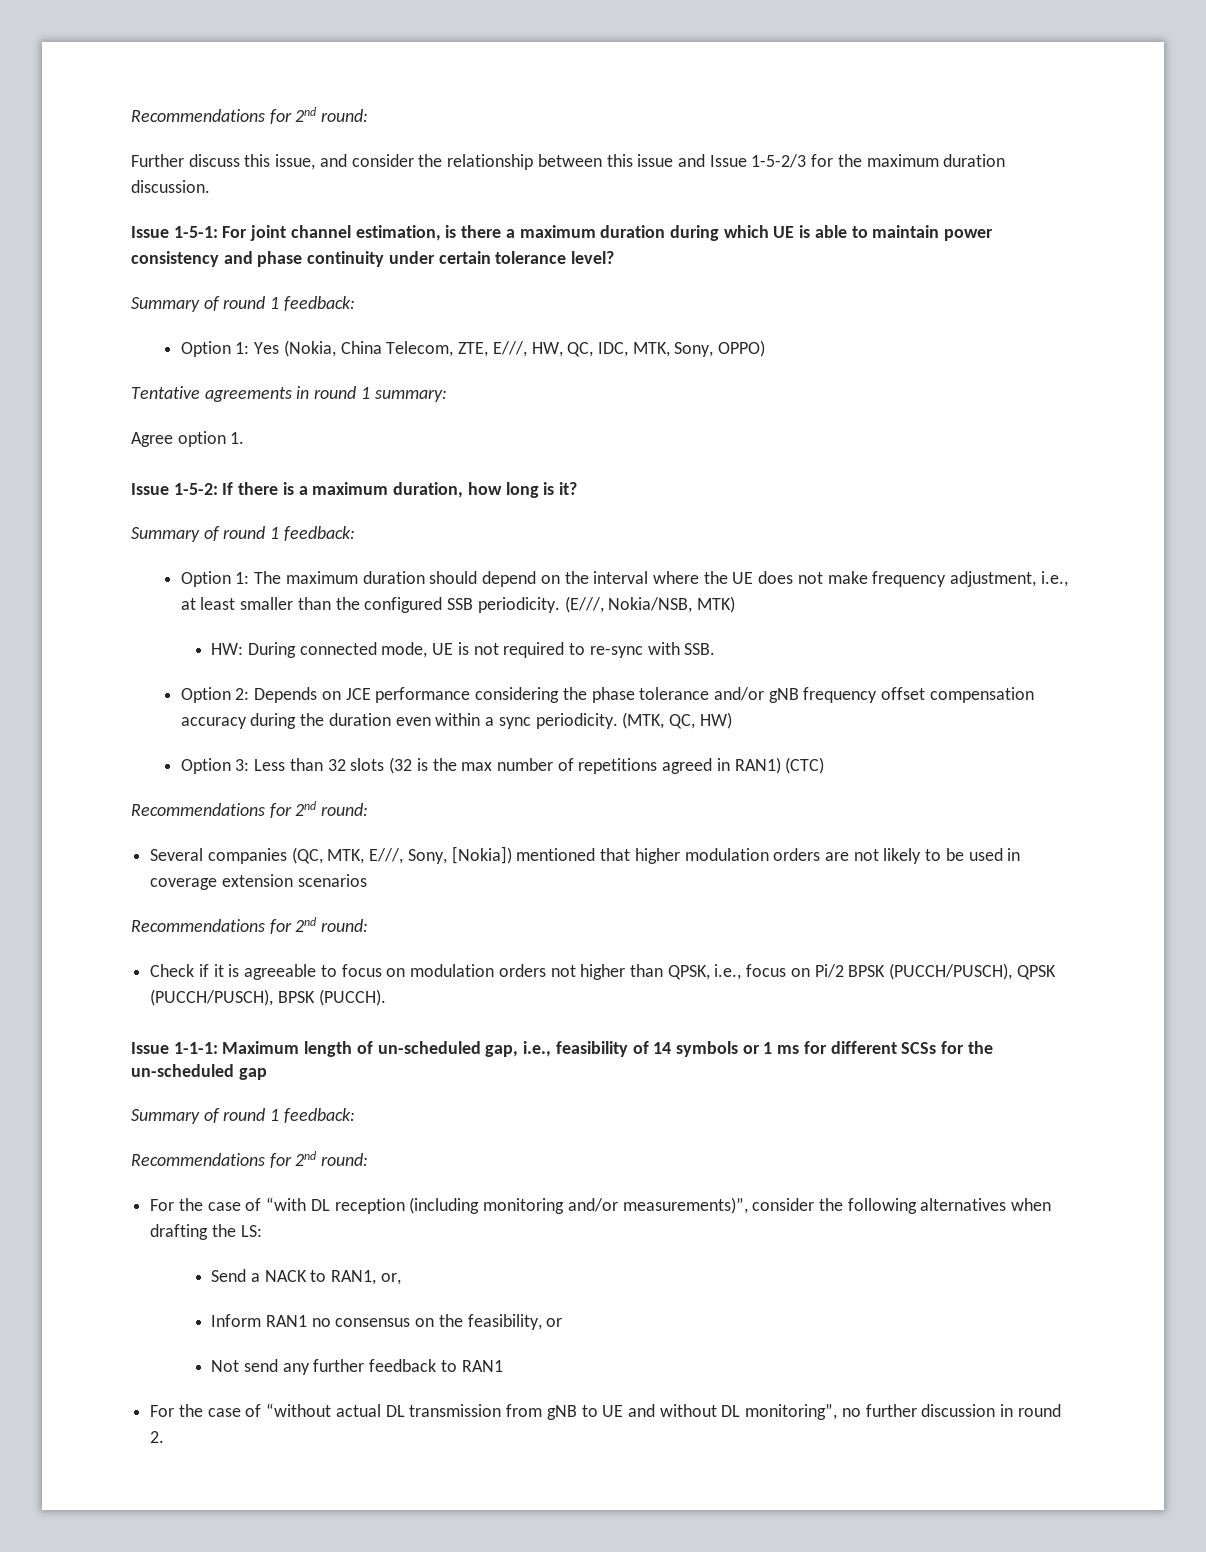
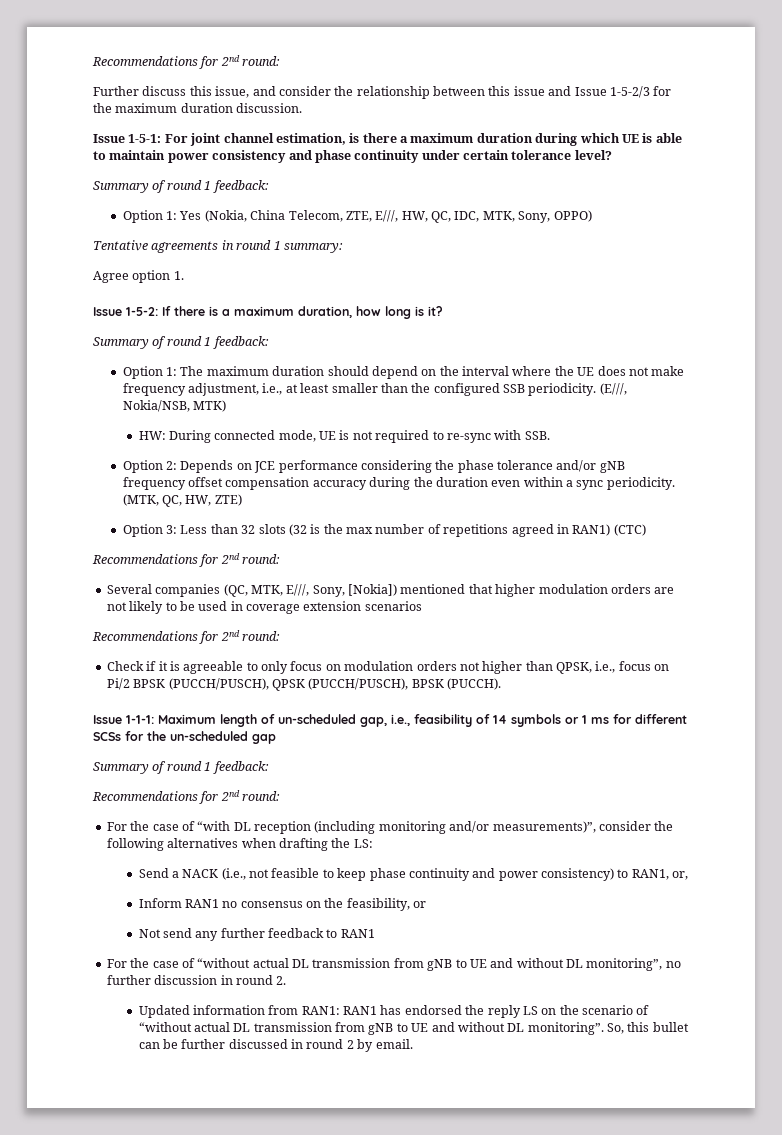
- (MTK, QC, HW)
+ (MTK, QC, HW, ZTE)
- Check if it is agreeable to focus on modulation orders not higher than QPSK, i.e., focus on Pi/2 BPSK (PUCCH/PUSCH), QPSK (PUCCH/PUSCH), BPSK (PUCCH).
+ Check if it is agreeable to only focus on modulation orders not higher than QPSK, i.e., focus on Pi/2 BPSK (PUCCH/PUSCH), QPSK (PUCCH/PUSCH), BPSK (PUCCH).
- Send a NACK to RAN1, or,
+ Send a NACK (i.e., not feasible to keep phase continuity and power consistency) to RAN1, or,
+ Updated information from RAN1: RAN1 has endorsed the reply LS on the scenario of “without actual DL transmission from gNB to UE and without DL monitoring”. So, this bullet can be further discussed in round 2 by email.

